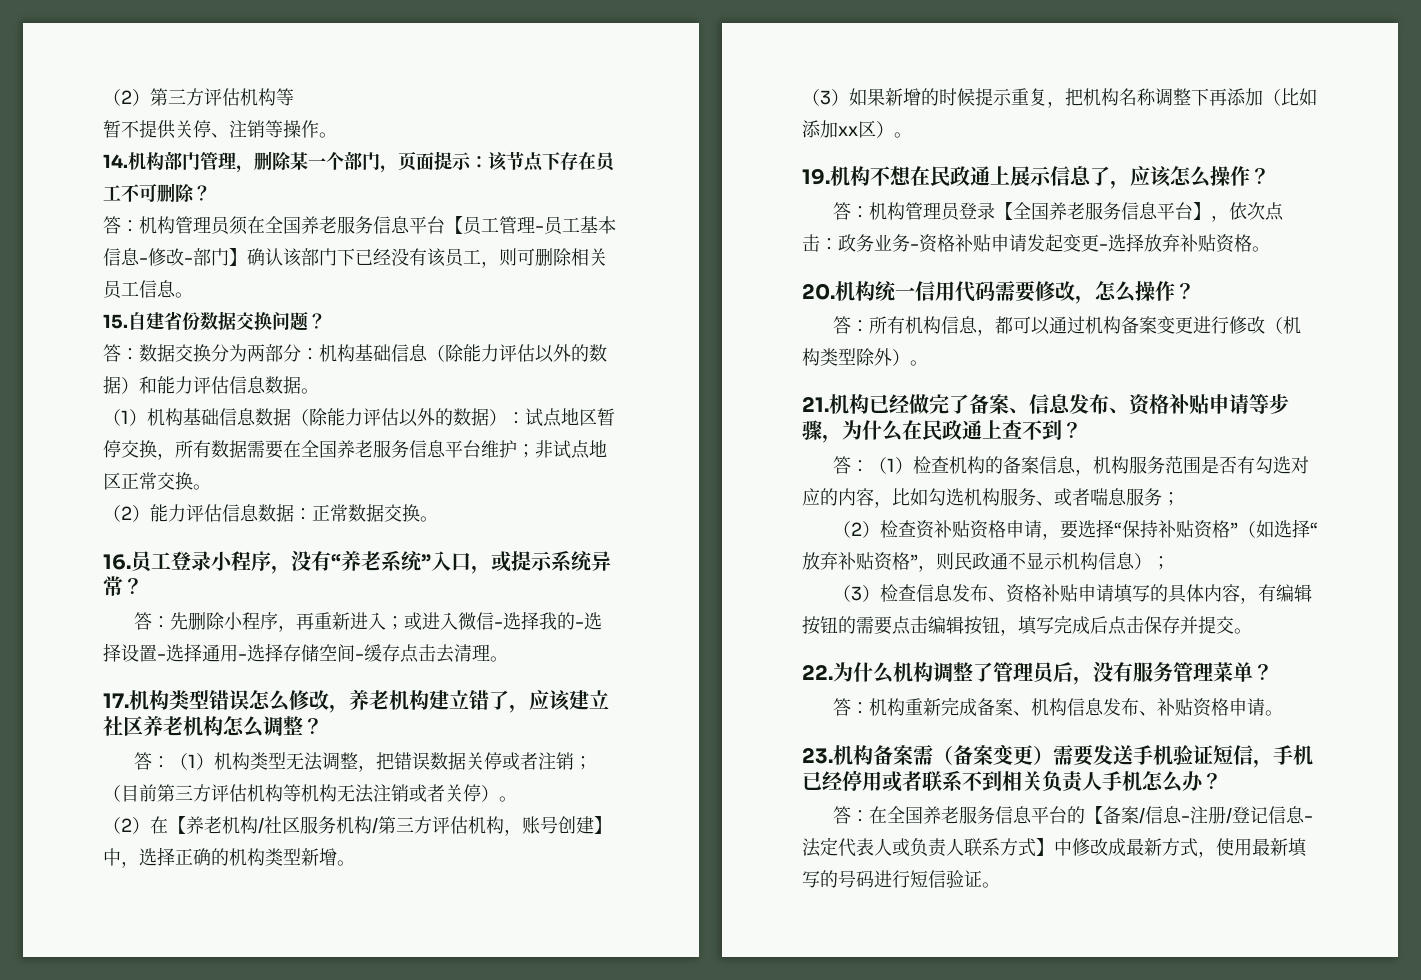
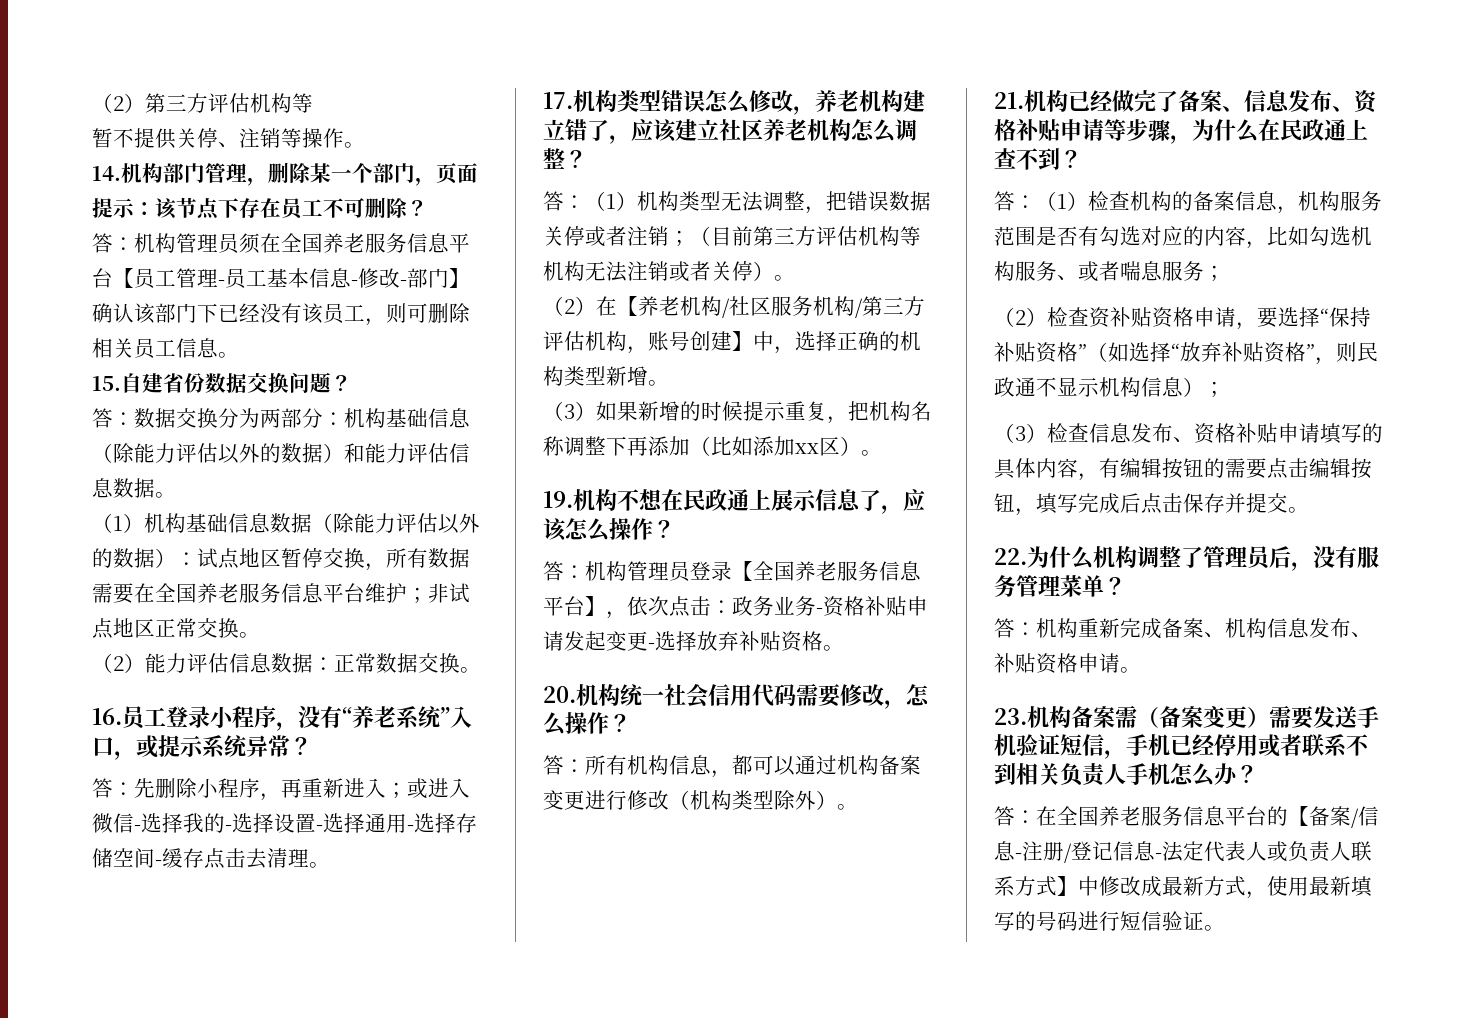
- 20.机构统一信用代码需要修改，怎么操作？
+ 20.机构统一社会信用代码需要修改，怎么操作？

